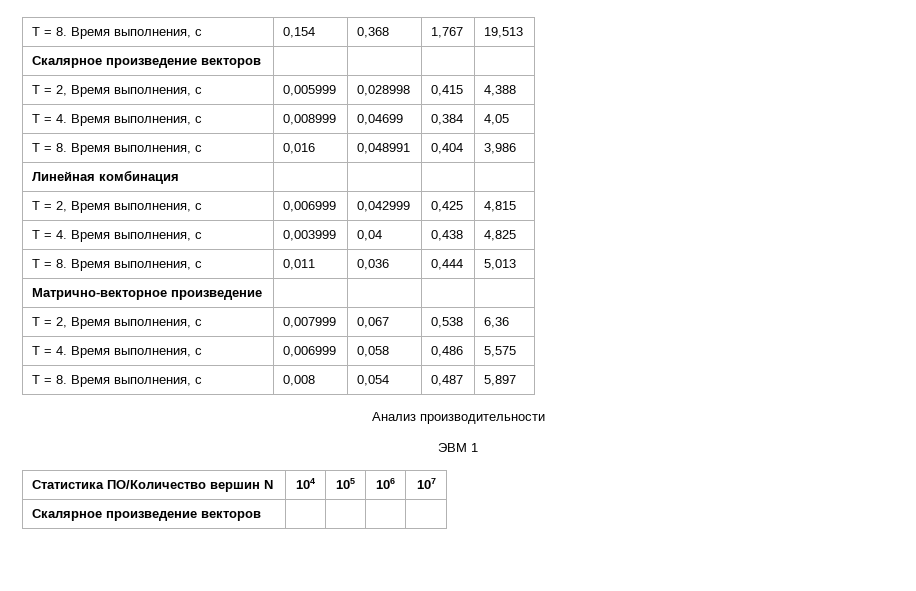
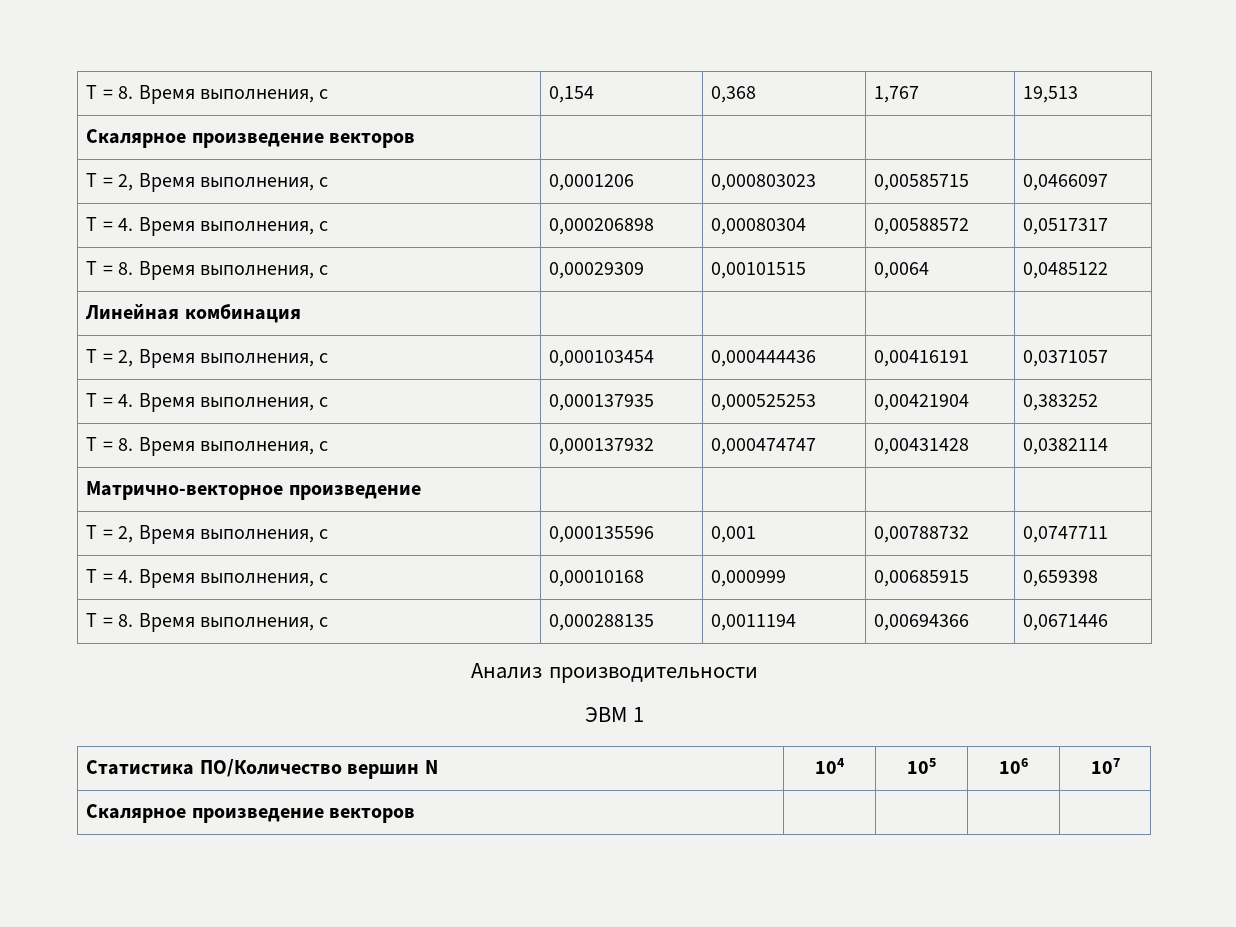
- T = 2, Время выполнения, с | 0,005999 | 0,028998 | 0,415 | 4,388
- T = 4. Время выполнения, с | 0,008999 | 0,04699 | 0,384 | 4,05
- T = 8. Время выполнения, с | 0,016 | 0,048991 | 0,404 | 3,986
+ T = 2, Время выполнения, с | 0,0001206 | 0,000803023 | 0,00585715 | 0,0466097
+ T = 4. Время выполнения, с | 0,000206898 | 0,00080304 | 0,00588572 | 0,0517317
+ T = 8. Время выполнения, с | 0,00029309 | 0,00101515 | 0,0064 | 0,0485122
- T = 2, Время выполнения, с | 0,006999 | 0,042999 | 0,425 | 4,815
- T = 4. Время выполнения, с | 0,003999 | 0,04 | 0,438 | 4,825
- T = 8. Время выполнения, с | 0,011 | 0,036 | 0,444 | 5,013
+ T = 2, Время выполнения, с | 0,000103454 | 0,000444436 | 0,00416191 | 0,0371057
+ T = 4. Время выполнения, с | 0,000137935 | 0,000525253 | 0,00421904 | 0,383252
+ T = 8. Время выполнения, с | 0,000137932 | 0,000474747 | 0,00431428 | 0,0382114
- T = 2, Время выполнения, с | 0,007999 | 0,067 | 0,538 | 6,36
- T = 4. Время выполнения, с | 0,006999 | 0,058 | 0,486 | 5,575
- T = 8. Время выполнения, с | 0,008 | 0,054 | 0,487 | 5,897
+ T = 2, Время выполнения, с | 0,000135596 | 0,001 | 0,00788732 | 0,0747711
+ T = 4. Время выполнения, с | 0,00010168 | 0,000999 | 0,00685915 | 0,659398
+ T = 8. Время выполнения, с | 0,000288135 | 0,0011194 | 0,00694366 | 0,0671446

